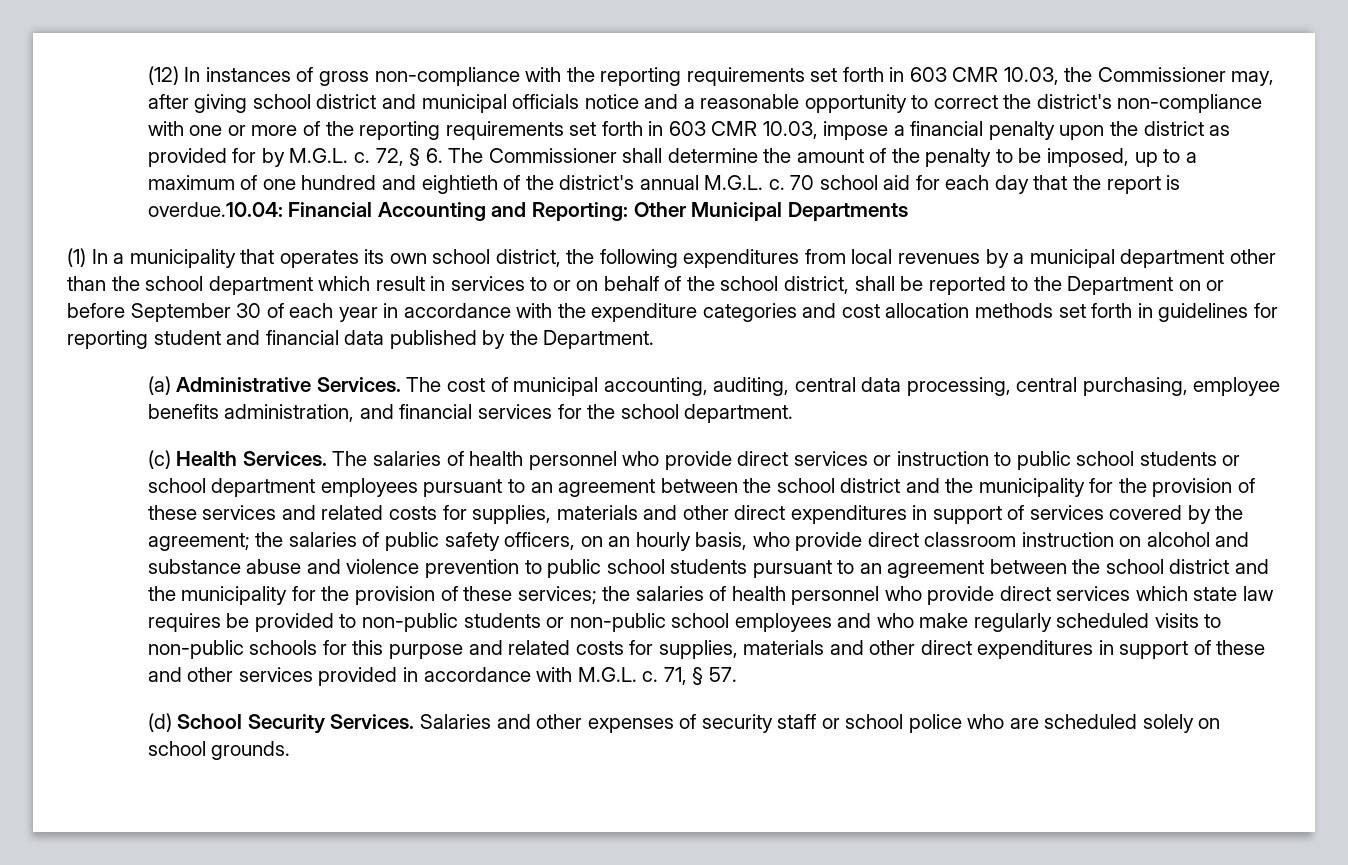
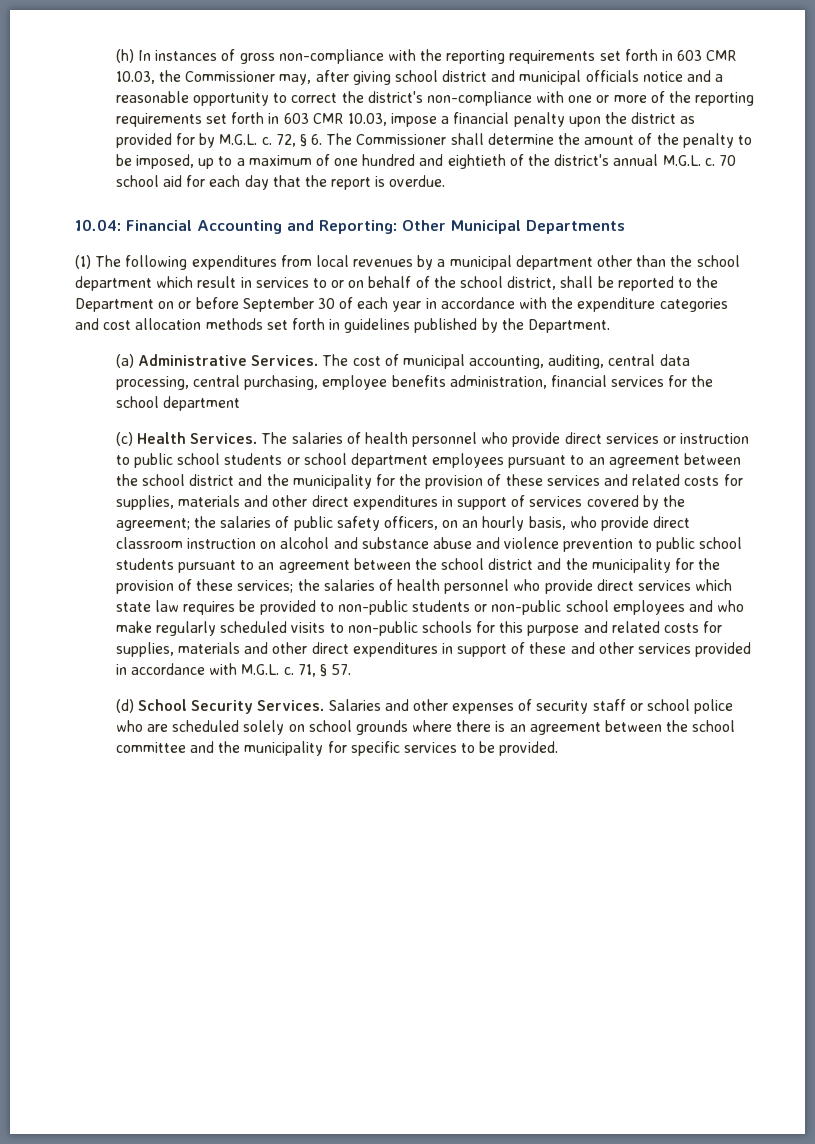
- (12) In instances of gross non-compliance with the reporting requirements set forth in 603 CMR 10.03, the Commissioner may, after giving school district and municipal officials notice and a reasonable opportunity to correct the district's non-compliance with one or more of the reporting requirements set forth in 603 CMR 10.03, impose a financial penalty upon the district as provided for by M.G.L. c.
+ (h) In instances of gross non-compliance with the reporting requirements set forth in 603 CMR 10.03, the Commissioner may, after giving school district and municipal officials notice and a reasonable opportunity to correct the district's non-compliance with one or more of the reporting requirements set forth in 603 CMR 10.03, impose a financial penalty upon the district as provided for by M.G.L. c.
- 70 school aid for each day that the report is overdue.10.04: Financial Accounting and Reporting: Other Municipal Departments
+ 70 school aid for each day that the report is overdue.
+ 10.04: Financial Accounting and Reporting: Other Municipal Departments
- (1) In a municipality that operates its own school district, the following expenditures from local revenues by a municipal department other than the school department which result in services to or on behalf of the school district, shall be reported to the Department on or before September 30 of each year in accordance with the expenditure categories and cost allocation methods set forth in guidelines for reporting student and financial data published by the Department.
+ (1) The following expenditures from local revenues by a municipal department other than the school department which result in services to or on behalf of the school district, shall be reported to the Department on or before September 30 of each year in accordance with the expenditure categories and cost allocation methods set forth in guidelines published by the Department.
- The cost of municipal accounting, auditing, central data processing, central purchasing, employee benefits administration, and financial services for the school department.
+ The cost of municipal accounting, auditing, central data processing, central purchasing, employee benefits administration, financial services for the school department
- Salaries and other expenses of security staff or school police who are scheduled solely on school grounds.
+ Salaries and other expenses of security staff or school police who are scheduled solely on school grounds where there is an agreement between the school committee and the municipality for specific services to be provided.

